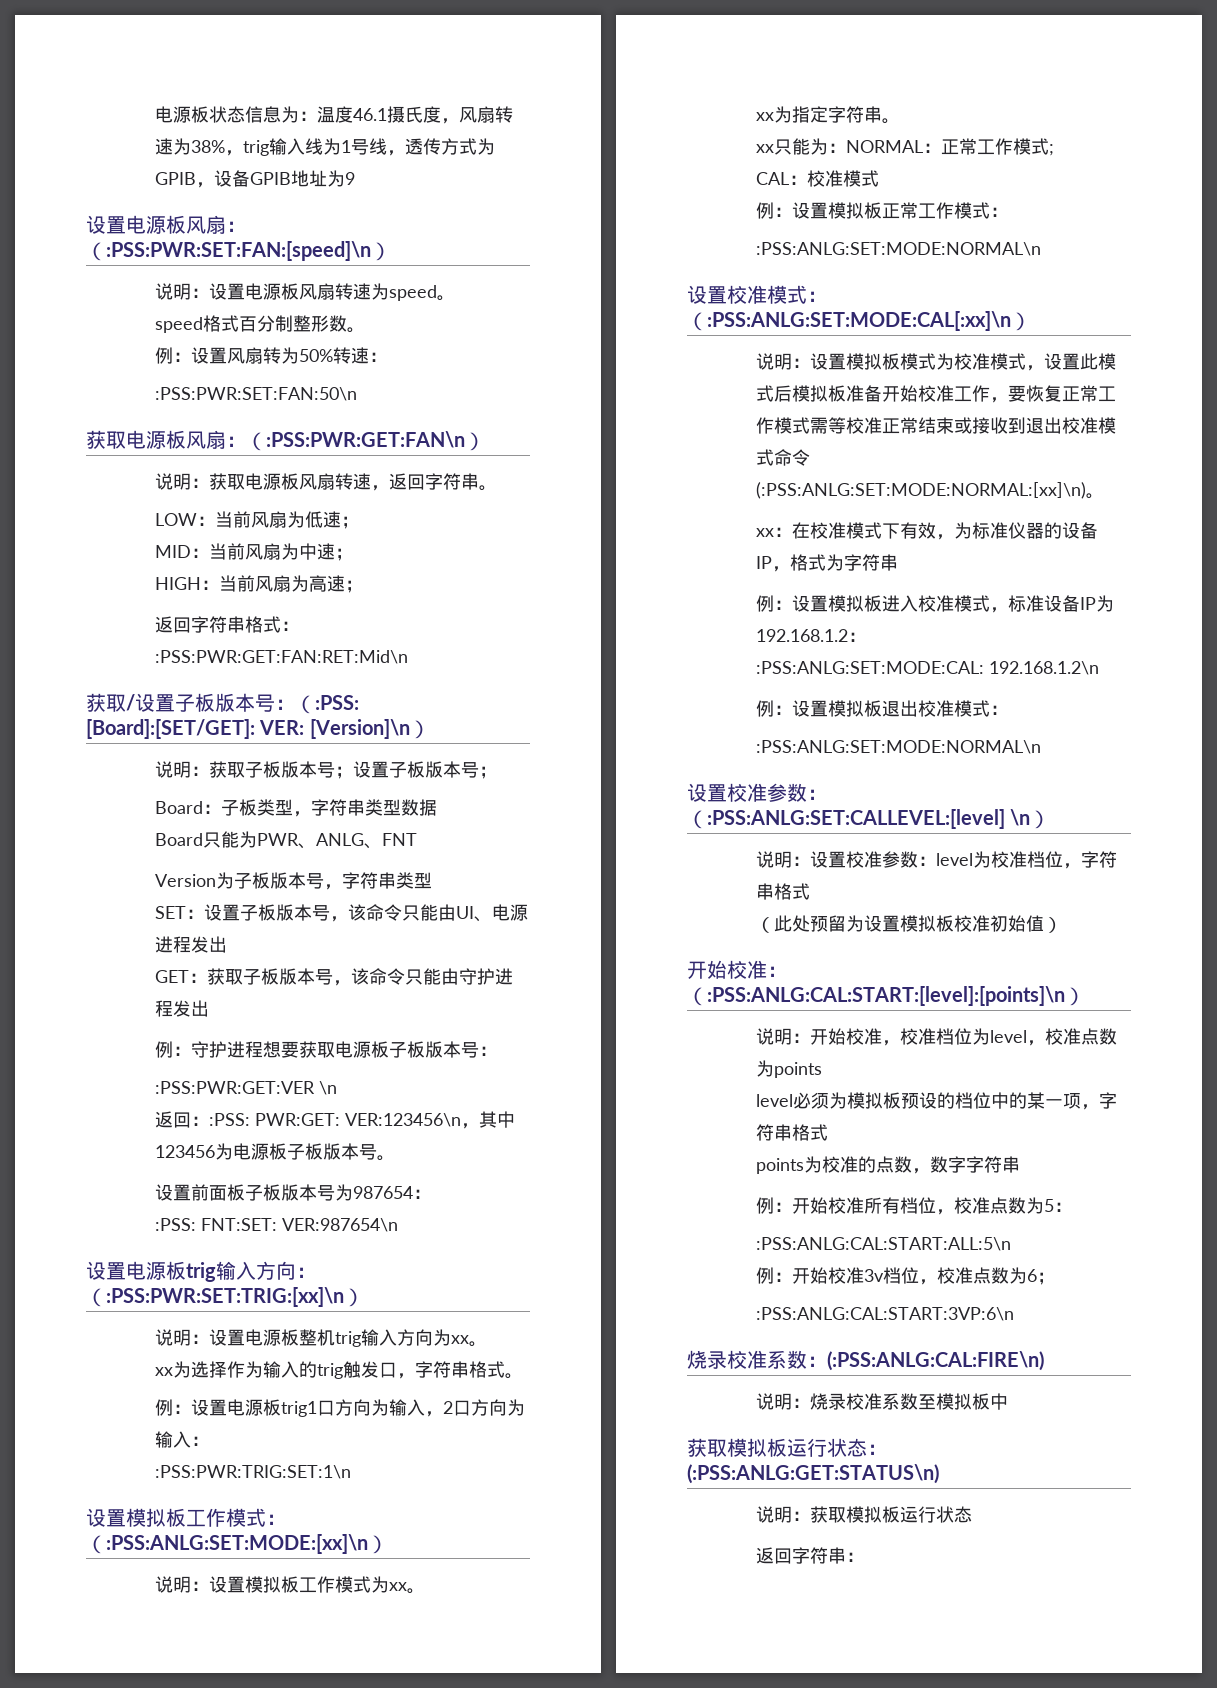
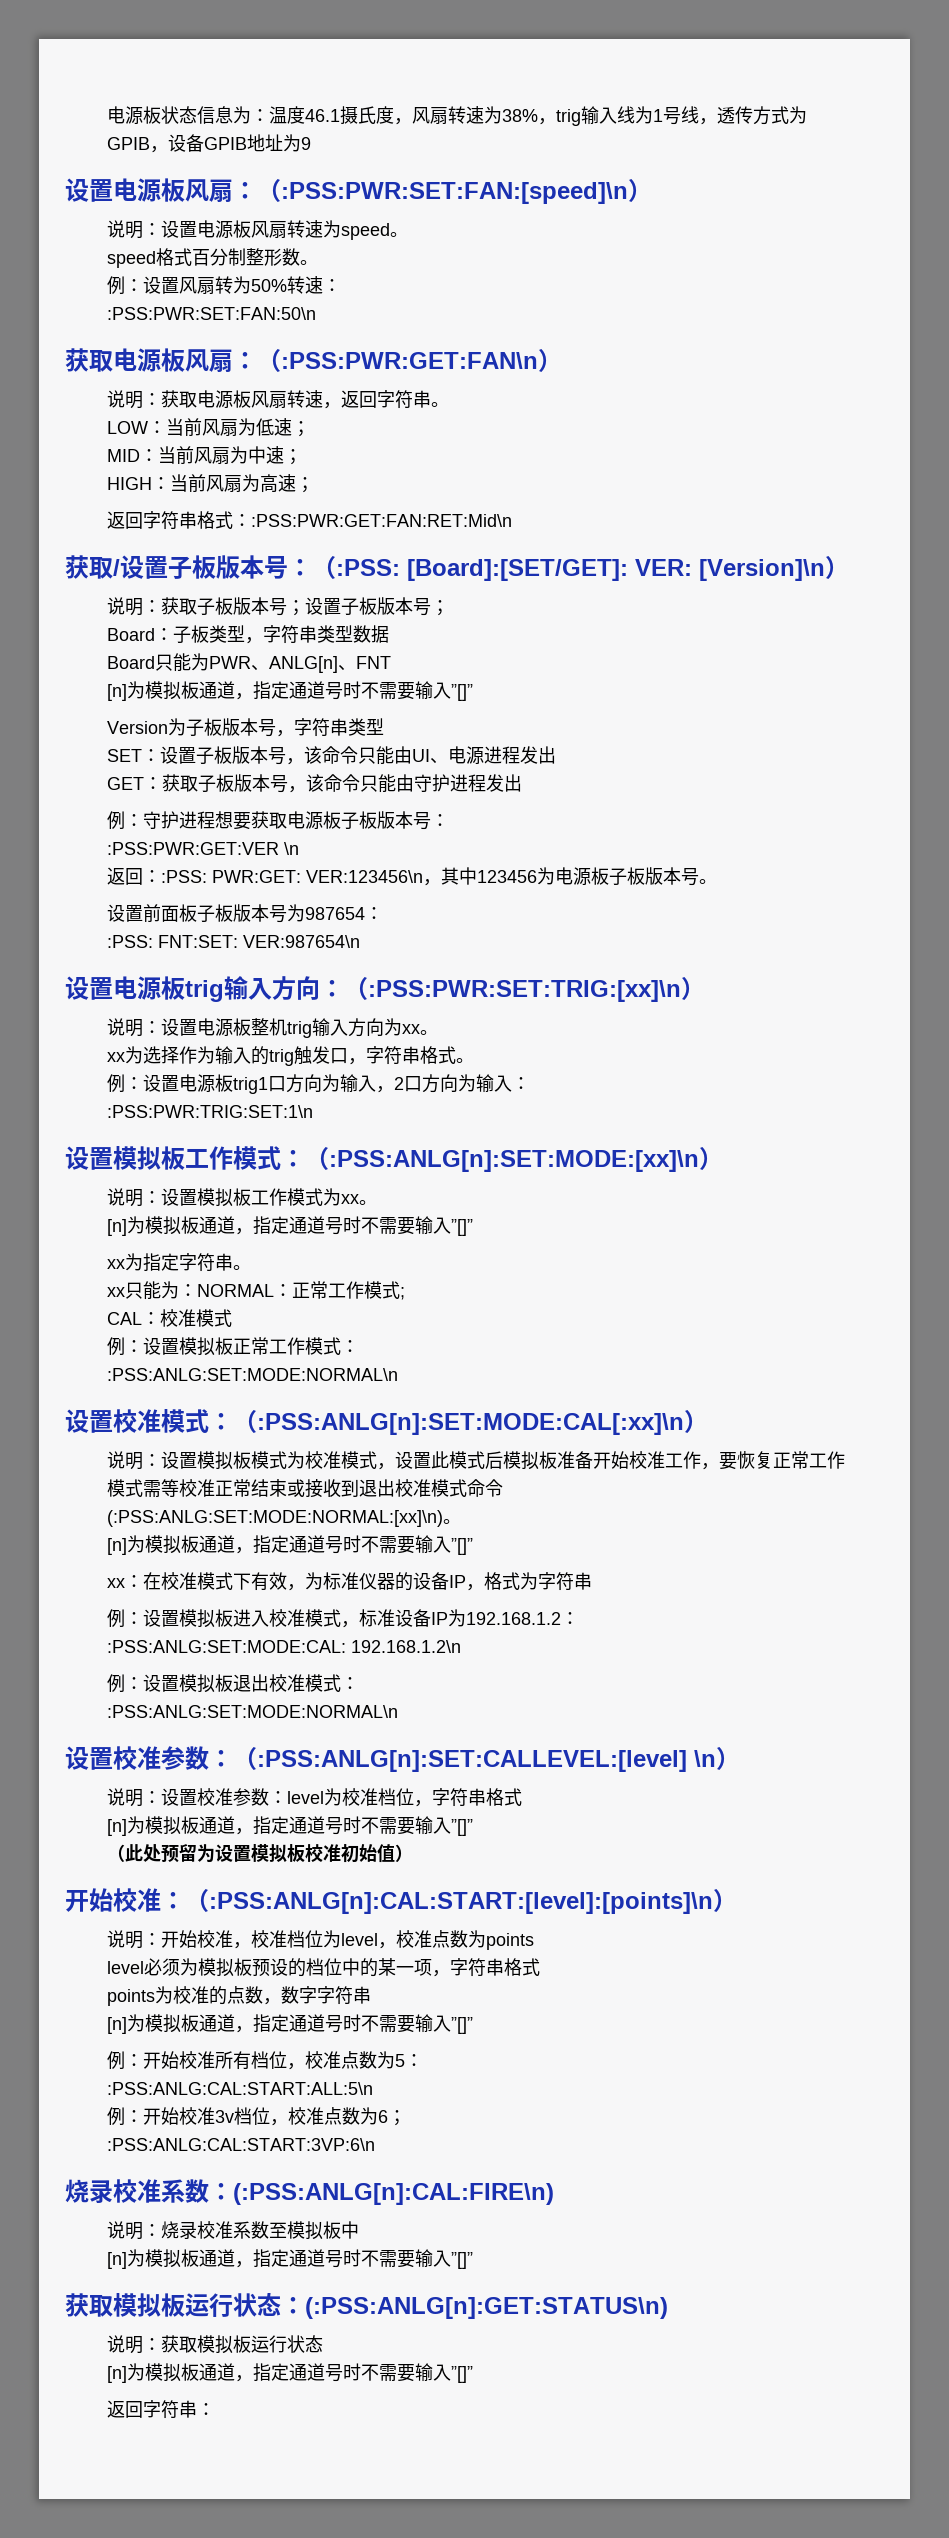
- Board只能为PWR、ANLG、FNT
+ Board只能为PWR、ANLG[n]、FNT
+ [n]为模拟板通道，指定通道号时不需要输入”[]”
- 设置模拟板工作模式：（:PSS:ANLG:SET:MODE:[xx]\n）
+ 设置模拟板工作模式：（:PSS:ANLG[n]:SET:MODE:[xx]\n）
  说明：设置模拟板工作模式为xx。
+ [n]为模拟板通道，指定通道号时不需要输入”[]”
- 设置校准模式：（:PSS:ANLG:SET:MODE:CAL[:xx]\n）
+ 设置校准模式：（:PSS:ANLG[n]:SET:MODE:CAL[:xx]\n）
  说明：设置模拟板模式为校准模式，设置此模式后模拟板准备开始校准工作，要恢复正常工作模式需等校准正常结束或接收到退出校准模式命令(:PSS:ANLG:SET:MODE:NORMAL:[xx]\n)。
+ [n]为模拟板通道，指定通道号时不需要输入”[]”
- 设置校准参数：（:PSS:ANLG:SET:CALLEVEL:[level] \n）
+ 设置校准参数：（:PSS:ANLG[n]:SET:CALLEVEL:[level] \n）
  说明：设置校准参数：level为校准档位，字符串格式
+ [n]为模拟板通道，指定通道号时不需要输入”[]”
- 开始校准：（:PSS:ANLG:CAL:START:[level]:[points]\n）
+ 开始校准：（:PSS:ANLG[n]:CAL:START:[level]:[points]\n）
  points为校准的点数，数字字符串
+ [n]为模拟板通道，指定通道号时不需要输入”[]”
- 烧录校准系数：(:PSS:ANLG:CAL:FIRE\n)
+ 烧录校准系数：(:PSS:ANLG[n]:CAL:FIRE\n)
  说明：烧录校准系数至模拟板中
+ [n]为模拟板通道，指定通道号时不需要输入”[]”
- 获取模拟板运行状态：(:PSS:ANLG:GET:STATUS\n)
+ 获取模拟板运行状态：(:PSS:ANLG[n]:GET:STATUS\n)
  说明：获取模拟板运行状态
+ [n]为模拟板通道，指定通道号时不需要输入”[]”

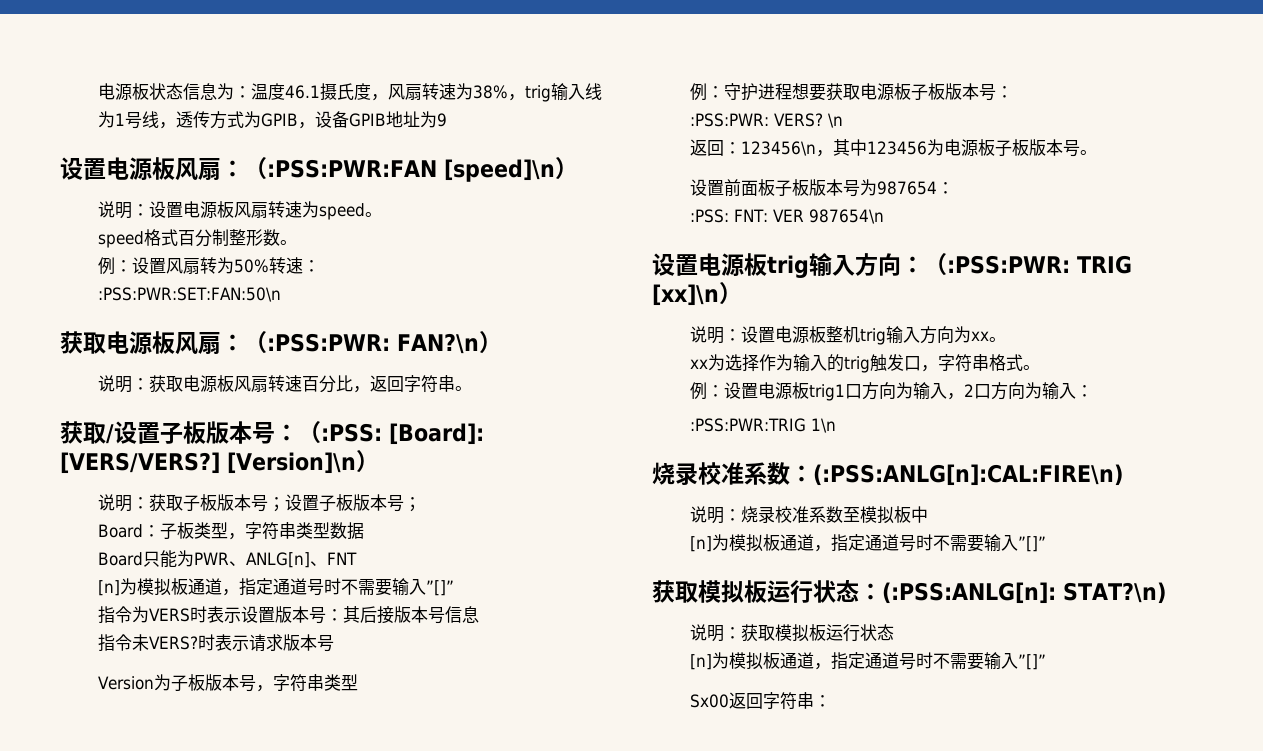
- 设置电源板风扇：（:PSS:PWR:SET:FAN:[speed]\n）
+ 设置电源板风扇：（:PSS:PWR:FAN [speed]\n）
- 获取电源板风扇：（:PSS:PWR:GET:FAN\n）
+ 获取电源板风扇：（:PSS:PWR: FAN?\n）
- 说明：获取电源板风扇转速，返回字符串。
+ 说明：获取电源板风扇转速百分比，返回字符串。
- LOW：当前风扇为低速；
- MID：当前风扇为中速；
- HIGH：当前风扇为高速；
- 返回字符串格式：:PSS:PWR:GET:FAN:RET:Mid\n
- 获取/设置子板版本号：（:PSS: [Board]:[SET/GET]: VER: [Version]\n）
+ 获取/设置子板版本号：（:PSS: [Board]: [VERS/VERS?] [Version]\n）
+ 指令为VERS时表示设置版本号：其后接版本号信息
+ 指令未VERS?时表示请求版本号
- SET：设置子板版本号，该命令只能由UI、电源进程发出
- GET：获取子板版本号，该命令只能由守护进程发出
- :PSS:PWR:GET:VER \n
+ :PSS:PWR: VERS? \n
- 返回：:PSS: PWR:GET: VER:123456\n，其中123456为电源板子板版本号。
+ 返回：123456\n，其中123456为电源板子板版本号。
- :PSS: FNT:SET: VER:987654\n
+ :PSS: FNT: VER 987654\n
- 设置电源板trig输入方向：（:PSS:PWR:SET:TRIG:[xx]\n）
+ 设置电源板trig输入方向：（:PSS:PWR: TRIG [xx]\n）
- :PSS:PWR:TRIG:SET:1\n
- 设置模拟板工作模式：（:PSS:ANLG[n]:SET:MODE:[xx]\n）
- 说明：设置模拟板工作模式为xx。
- [n]为模拟板通道，指定通道号时不需要输入”[]”
- xx为指定字符串。
- xx只能为：NORMAL：正常工作模式;
- CAL：校准模式
- 例：设置模拟板正常工作模式：
- :PSS:ANLG:SET:MODE:NORMAL\n
- 设置校准模式：（:PSS:ANLG[n]:SET:MODE:CAL[:xx]\n）
- 说明：设置模拟板模式为校准模式，设置此模式后模拟板准备开始校准工作，要恢复正常工作模式需等校准正常结束或接收到退出校准模式命令(:PSS:ANLG:SET:MODE:NORMAL:[xx]\n)。
- [n]为模拟板通道，指定通道号时不需要输入”[]”
- xx：在校准模式下有效，为标准仪器的设备IP，格式为字符串
- 例：设置模拟板进入校准模式，标准设备IP为192.168.1.2：
- :PSS:ANLG:SET:MODE:CAL: 192.168.1.2\n
- 例：设置模拟板退出校准模式：
- :PSS:ANLG:SET:MODE:NORMAL\n
- 设置校准参数：（:PSS:ANLG[n]:SET:CALLEVEL:[level] \n）
- 说明：设置校准参数：level为校准档位，字符串格式
- [n]为模拟板通道，指定通道号时不需要输入”[]”
- （此处预留为设置模拟板校准初始值）
- 开始校准：（:PSS:ANLG[n]:CAL:START:[level]:[points]\n）
- 说明：开始校准，校准档位为level，校准点数为points
- level必须为模拟板预设的档位中的某一项，字符串格式
- points为校准的点数，数字字符串
- [n]为模拟板通道，指定通道号时不需要输入”[]”
- 例：开始校准所有档位，校准点数为5：
- :PSS:ANLG:CAL:START:ALL:5\n
- 例：开始校准3v档位，校准点数为6；
- :PSS:ANLG:CAL:START:3VP:6\n
+ :PSS:PWR:TRIG 1\n
- 获取模拟板运行状态：(:PSS:ANLG[n]:GET:STATUS\n)
+ 获取模拟板运行状态：(:PSS:ANLG[n]: STAT?\n)
- 返回字符串：
+ Sx00返回字符串：

